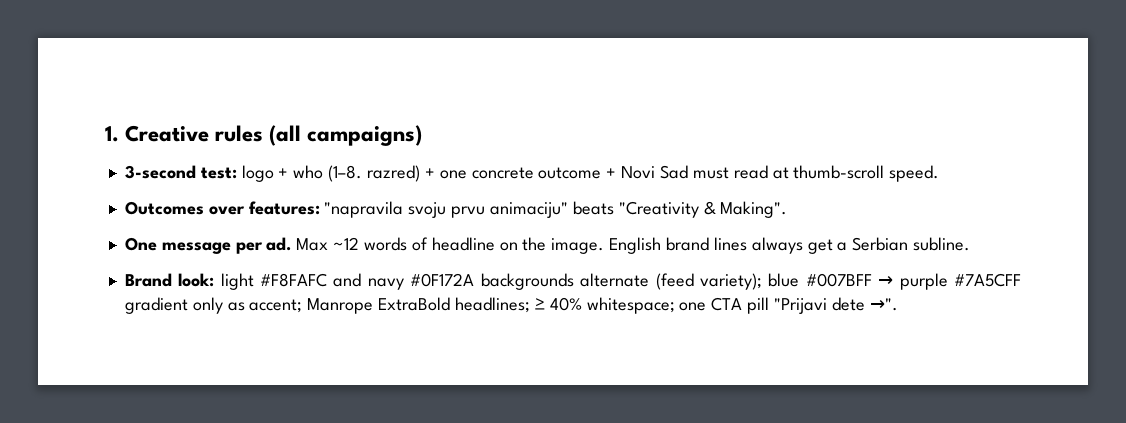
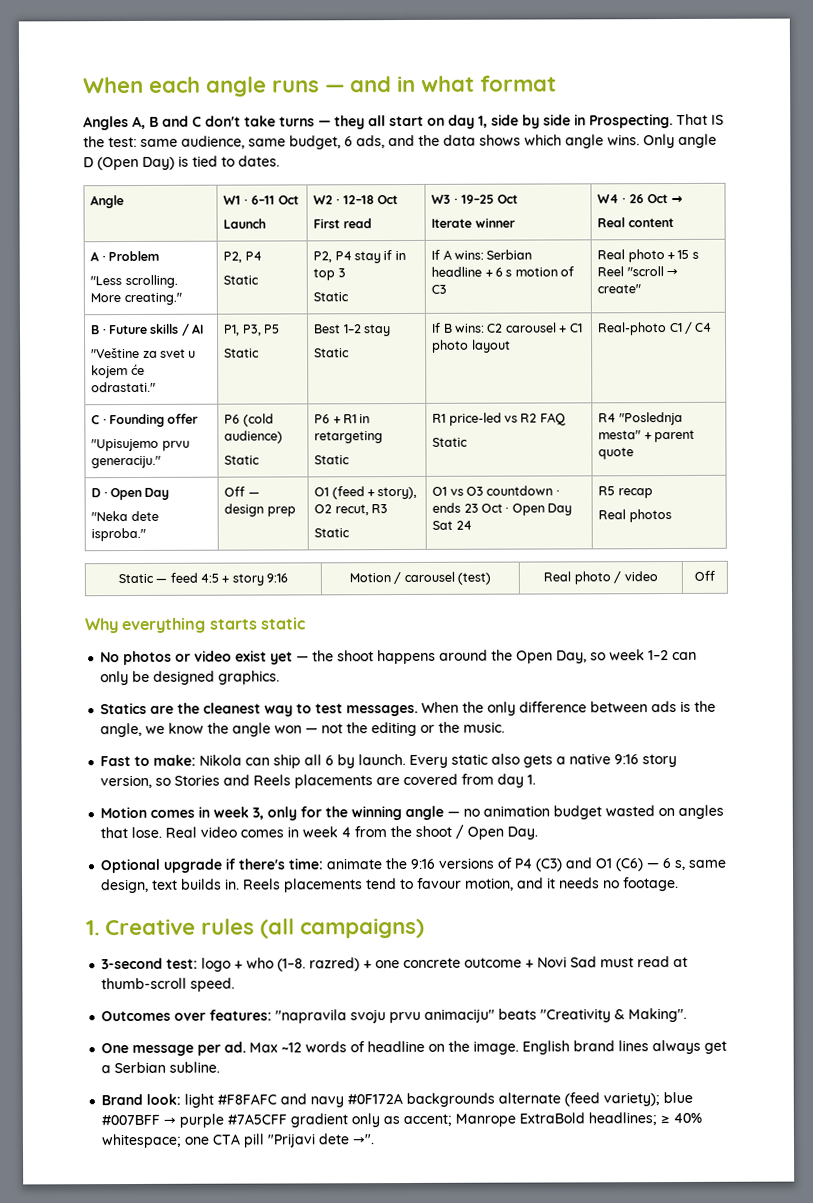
+ When each angle runs — and in what format
+ Angles A, B and C don't take turns — they all start on day 1, side by side in Prospecting. That IS the test: same audience, same budget, 6 ads, and the data shows which angle wins. Only angle D (Open Day) is tied to dates.
+ Angle | W1 · 6–11 Oct
+ Launch | W2 · 12–18 Oct
+ First read | W3 · 19–25 Oct
+ Iterate winner | W4 · 26 Oct →
+ Real content
+ A · Problem
+ "Less scrolling. More creating." | P2, P4
+ Static | P2, P4 stay if in top 3
+ Static | If A wins: Serbian headline + 6 s motion of C3 | Real photo + 15 s Reel "scroll → create"
+ B · Future skills / AI
+ "Veštine za svet u kojem će odrastati." | P1, P3, P5
+ Static | Best 1–2 stay
+ Static | If B wins: C2 carousel + C1 photo layout | Real-photo C1 / C4
+ C · Founding offer
+ "Upisujemo prvu generaciju." | P6 (cold audience)
+ Static | P6 + R1 in retargeting
+ Static | R1 price-led vs R2 FAQ
+ Static | R4 "Poslednja mesta" + parent quote
+ D · Open Day
+ "Neka dete isproba." | Off — design prep | O1 (feed + story), O2 recut, R3
+ Static | O1 vs O3 countdown · ends 23 Oct · Open Day Sat 24 | R5 recap
+ Real photos
+ Static — feed 4:5 + story 9:16 | Motion / carousel (test) | Real photo / video | Off
+ Why everything starts static
+ No photos or video exist yet — the shoot happens around the Open Day, so week 1–2 can only be designed graphics.
+ Statics are the cleanest way to test messages. When the only difference between ads is the angle, we know the angle won — not the editing or the music.
+ Fast to make: Nikola can ship all 6 by launch. Every static also gets a native 9:16 story version, so Stories and Reels placements are covered from day 1.
+ Motion comes in week 3, only for the winning angle — no animation budget wasted on angles that lose. Real video comes in week 4 from the shoot / Open Day.
+ Optional upgrade if there's time: animate the 9:16 versions of P4 (C3) and O1 (C6) — 6 s, same design, text builds in. Reels placements tend to favour motion, and it needs no footage.

